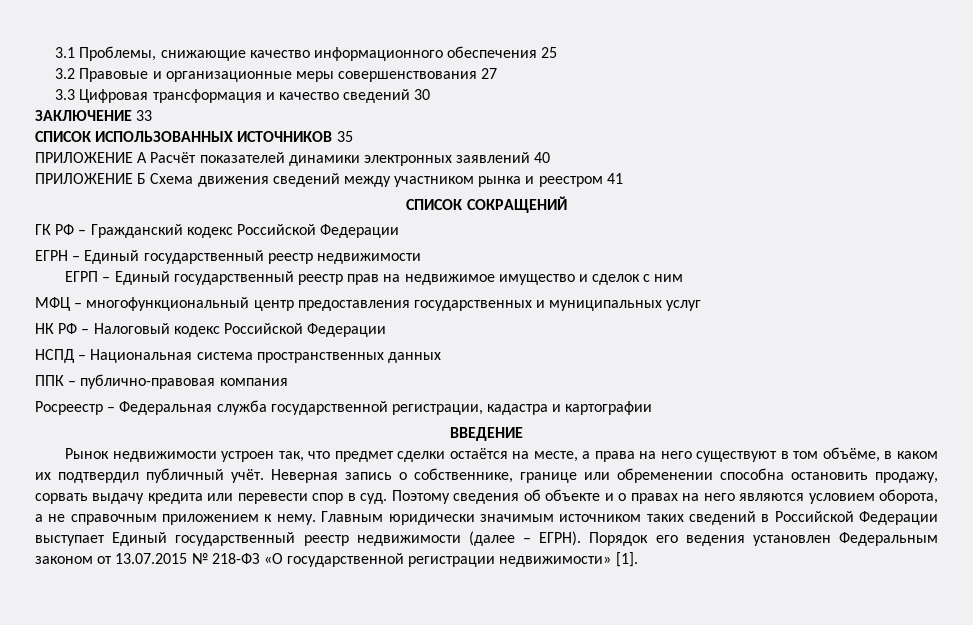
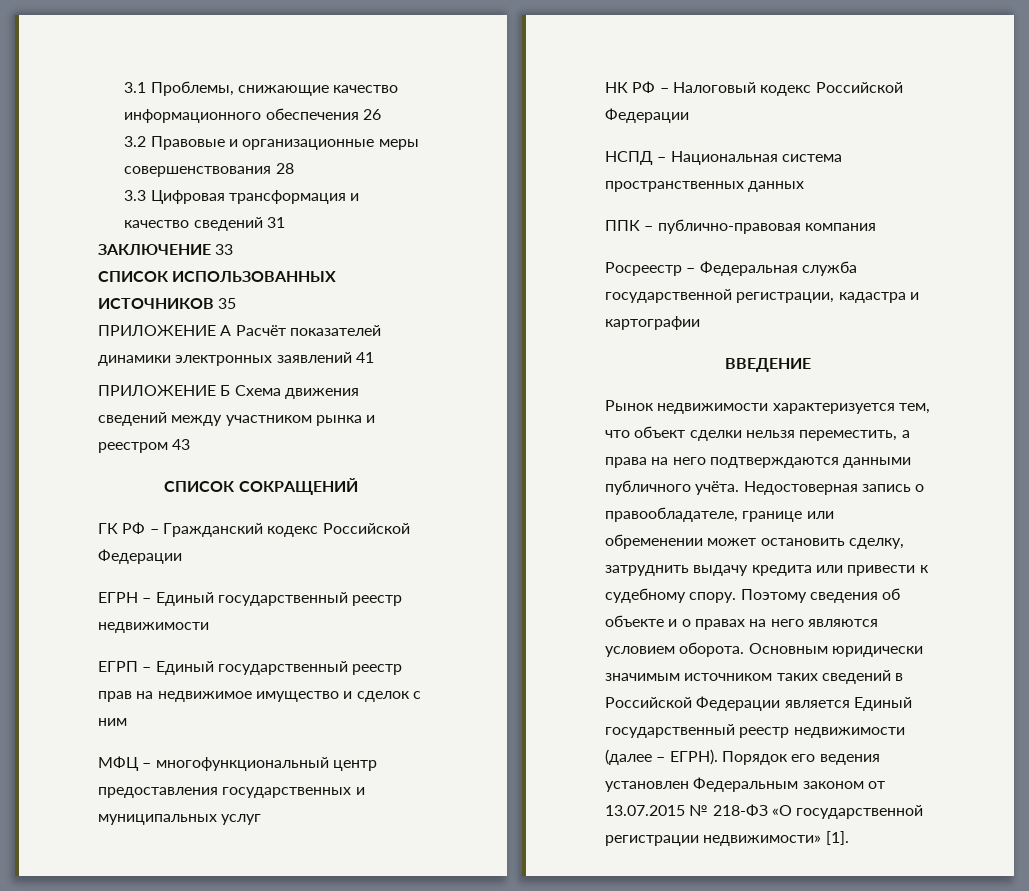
- 3.1 Проблемы, снижающие качество информационного обеспечения 25
+ 3.1 Проблемы, снижающие качество информационного обеспечения 26
- 3.2 Правовые и организационные меры совершенствования 27
+ 3.2 Правовые и организационные меры совершенствования 28
- 3.3 Цифровая трансформация и качество сведений 30
+ 3.3 Цифровая трансформация и качество сведений 31
- ПРИЛОЖЕНИЕ А Расчёт показателей динамики электронных заявлений 40
+ ПРИЛОЖЕНИЕ А Расчёт показателей динамики электронных заявлений 41
- ПРИЛОЖЕНИЕ Б Схема движения сведений между участником рынка и реестром 41
+ ПРИЛОЖЕНИЕ Б Схема движения сведений между участником рынка и реестром 43
- Рынок недвижимости устроен так, что предмет сделки остаётся на месте, а права на него существуют в том объёме, в каком их подтвердил публичный учёт. Неверная запись о собственнике, границе или обременении способна остановить продажу, сорвать выдачу кредита или перевести спор в суд.
+ Рынок недвижимости характеризуется тем, что объект сделки нельзя переместить, а права на него подтверждаются данными публичного учёта. Недостоверная запись о правообладателе, границе или обременении может остановить сделку, затруднить выдачу кредита или привести к судебному спору.
- Поэтому сведения об объекте и о правах на него являются условием оборота, а не справочным приложением к нему. Главным юридически значимым источником таких сведений в Российской Федерации выступает Единый государственный реестр недвижимости (далее – ЕГРН).
+ Поэтому сведения об объекте и о правах на него являются условием оборота. Основным юридически значимым источником таких сведений в Российской Федерации является Единый государственный реестр недвижимости (далее – ЕГРН).

